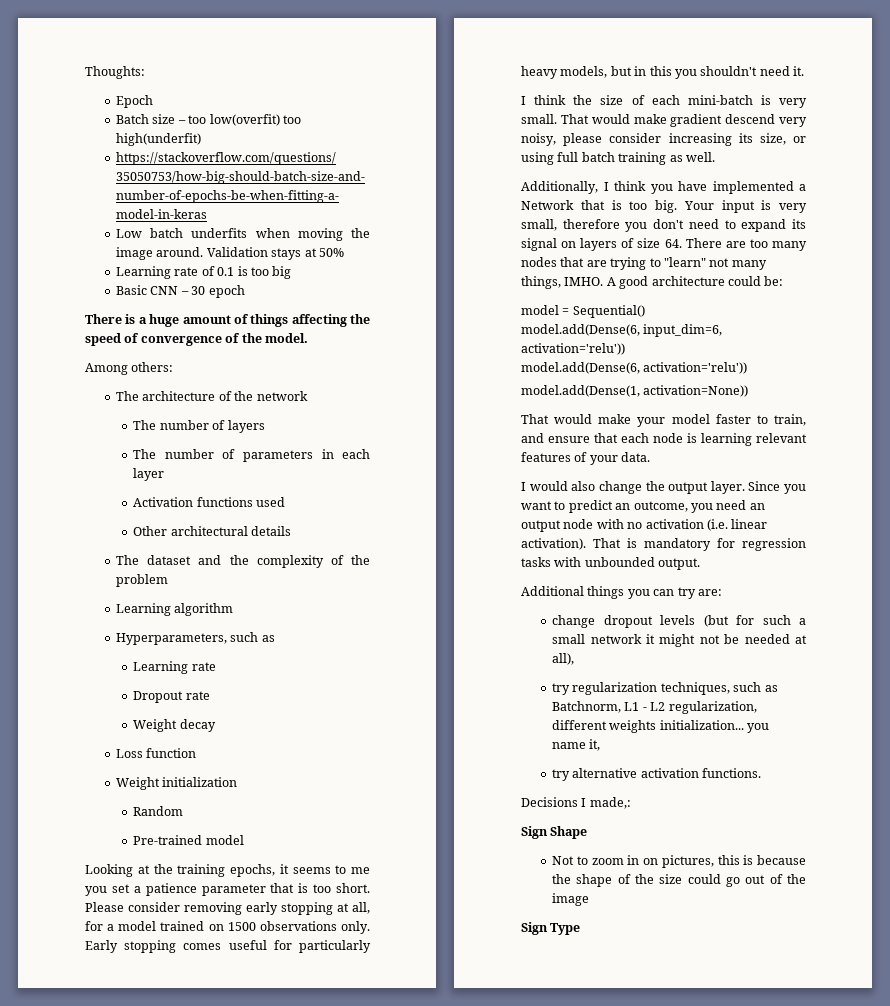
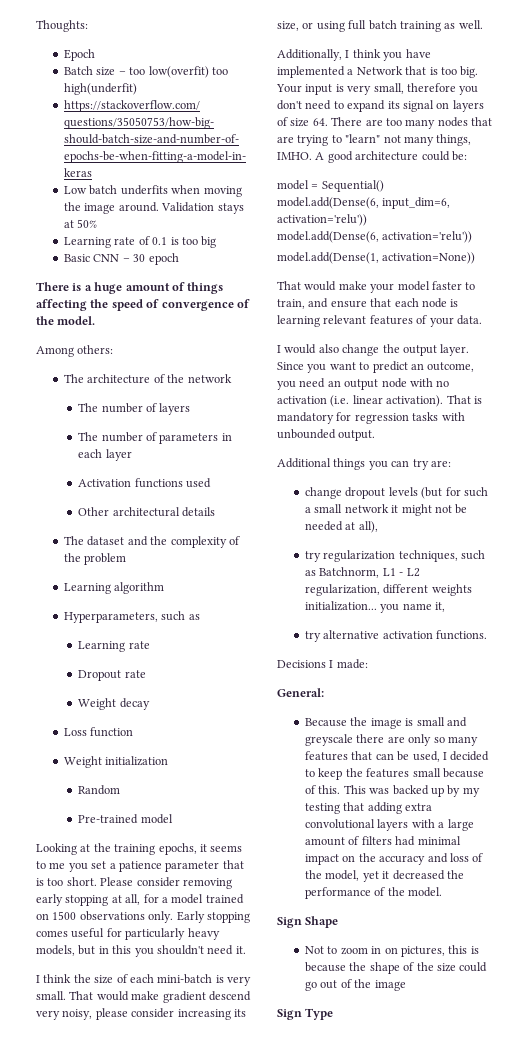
- Decisions I made,:
+ Decisions I made:
+ General:
+ Because the image is small and greyscale there are only so many features that can be used, I decided to keep the features small because of this. This was backed up by my testing that adding extra convolutional layers with a large amount of filters had minimal impact on the accuracy and loss of the model, yet it decreased the performance of the model.

